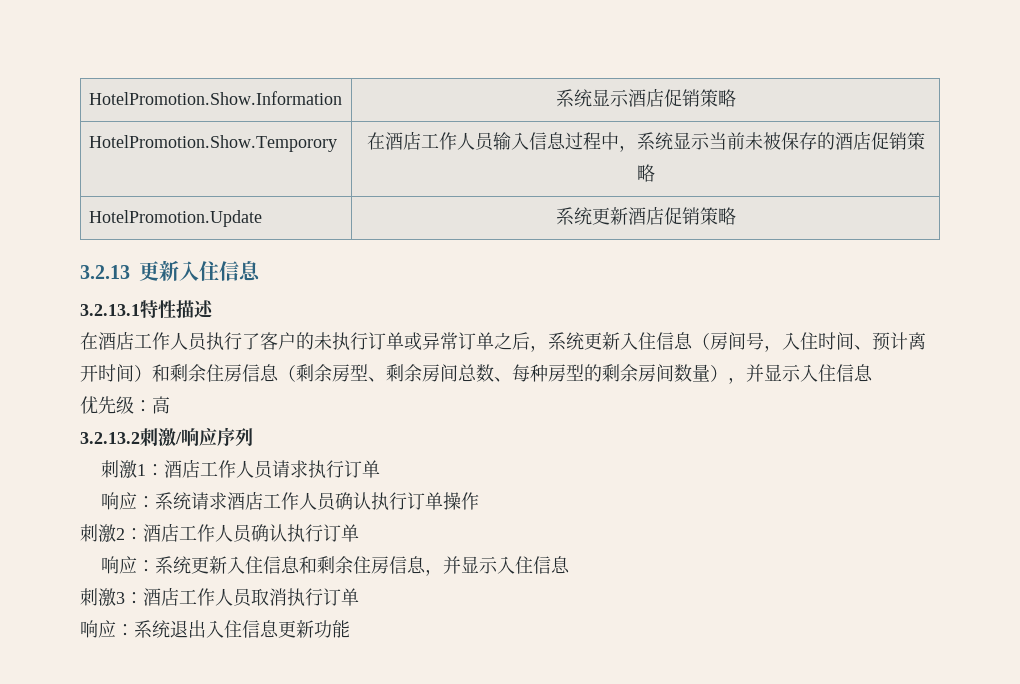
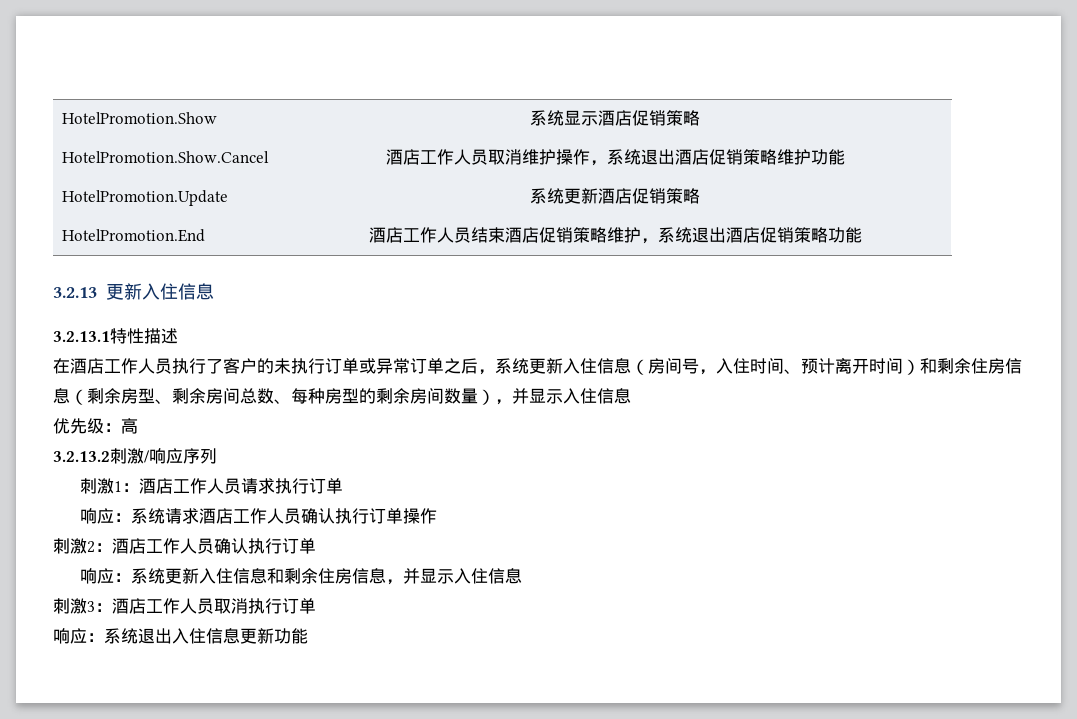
- HotelPromotion.Show.Information | 系统显示酒店促销策略
+ HotelPromotion.Show | 系统显示酒店促销策略
- HotelPromotion.Show.Temporory | 在酒店工作人员输入信息过程中，系统显示当前未被保存的酒店促销策略
+ HotelPromotion.Show.Cancel | 酒店工作人员取消维护操作，系统退出酒店促销策略维护功能
+ HotelPromotion.End | 酒店工作人员结束酒店促销策略维护，系统退出酒店促销策略功能

